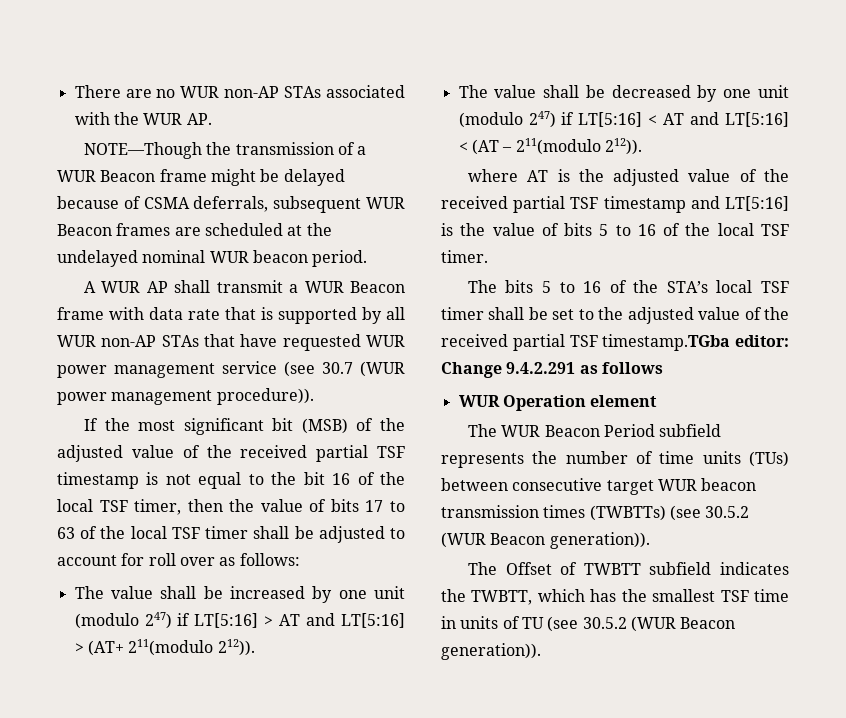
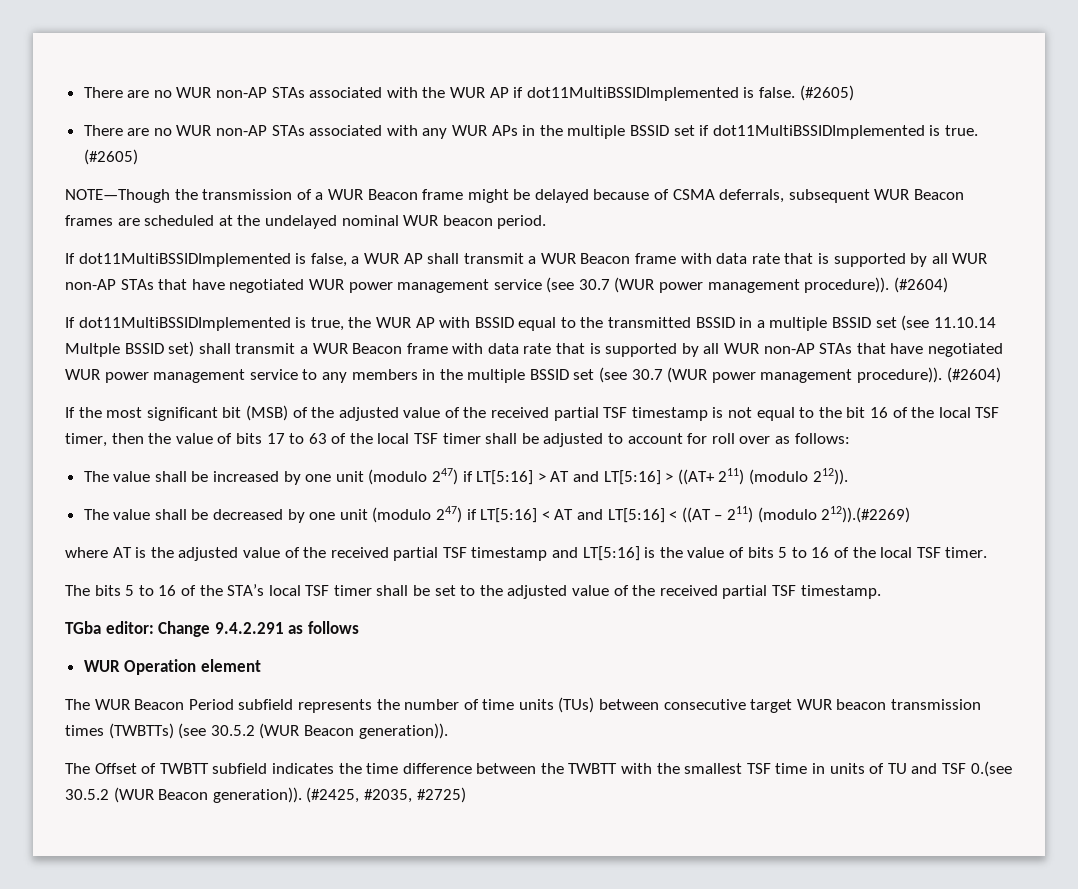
- There are no WUR non-AP STAs associated with the WUR AP.
+ There are no WUR non-AP STAs associated with the WUR AP if dot11MultiBSSIDImplemented is false. (#2605)
+ There are no WUR non-AP STAs associated with any WUR APs in the multiple BSSID set if dot11MultiBSSIDImplemented is true. (#2605)
- A WUR AP shall transmit a WUR Beacon frame with data rate that is supported by all WUR non-AP STAs that have requested WUR power management service (see 30.7 (WUR power management procedure)).
+ If dot11MultiBSSIDImplemented is false, a WUR AP shall transmit a WUR Beacon frame with data rate that is supported by all WUR non-AP STAs that have negotiated WUR power management service (see 30.7 (WUR power management procedure)). (#2604)
+ If dot11MultiBSSIDImplemented is true, the WUR AP with BSSID equal to the transmitted BSSID in a multiple BSSID set (see 11.10.14 Multple BSSID set) shall transmit a WUR Beacon frame with data rate that is supported by all WUR non-AP STAs that have negotiated WUR power management service to any members in the multiple BSSID set (see 30.7 (WUR power management procedure)). (#2604)
- The value shall be increased by one unit (modulo 247) if LT[5:16] > AT and LT[5:16] > (AT+ 211(modulo 212)).
+ The value shall be increased by one unit (modulo 247) if LT[5:16] > AT and LT[5:16] > ((AT+ 211) (modulo 212)).
- The value shall be decreased by one unit (modulo 247) if LT[5:16] < AT and LT[5:16] < (AT – 211(modulo 212)).
+ The value shall be decreased by one unit (modulo 247) if LT[5:16] < AT and LT[5:16] < ((AT – 211) (modulo 212)).(#2269)
- The bits 5 to 16 of the STA’s local TSF timer shall be set to the adjusted value of the received partial TSF timestamp.TGba editor: Change 9.4.2.291 as follows
+ The bits 5 to 16 of the STA’s local TSF timer shall be set to the adjusted value of the received partial TSF timestamp.
+ TGba editor: Change 9.4.2.291 as follows
- The Offset of TWBTT subfield indicates the TWBTT, which has the smallest TSF time in units of TU (see 30.5.2 (WUR Beacon generation)).
+ The Offset of TWBTT subfield indicates the time difference between the TWBTT with the smallest TSF time in units of TU and TSF 0.(see 30.5.2 (WUR Beacon generation)). (#2425, #2035, #2725)

